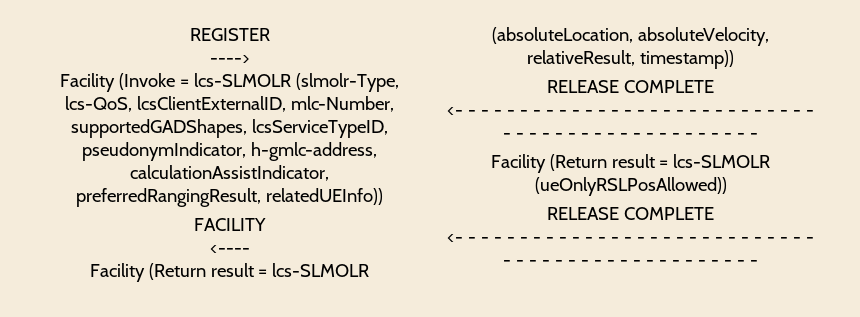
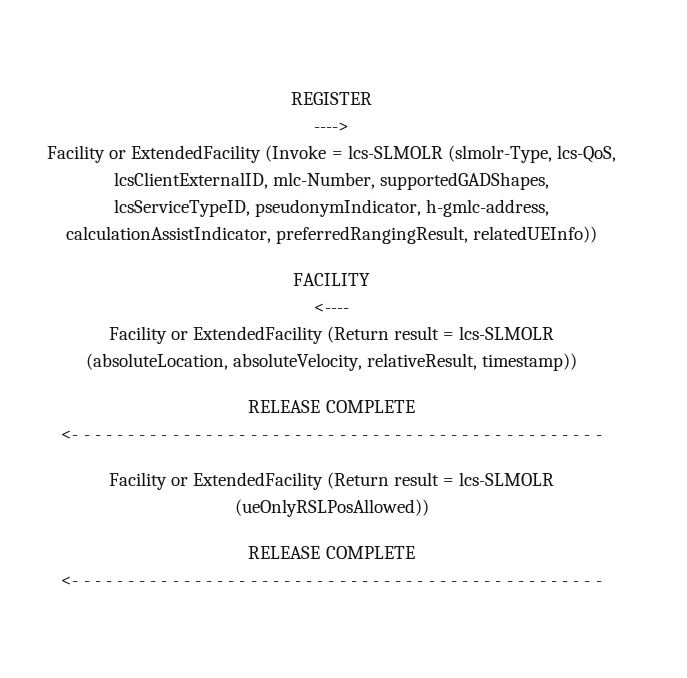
- Facility (Invoke = lcs-SLMOLR (slmolr-Type, lcs-QoS, lcsClientExternalID, mlc-Number, supportedGADShapes, lcsServiceTypeID, pseudonymIndicator, h-gmlc-address, calculationAssistIndicator, preferredRangingResult, relatedUEInfo))
+ Facility or ExtendedFacility (Invoke = lcs-SLMOLR (slmolr-Type, lcs-QoS, lcsClientExternalID, mlc-Number, supportedGADShapes, lcsServiceTypeID, pseudonymIndicator, h-gmlc-address, calculationAssistIndicator, preferredRangingResult, relatedUEInfo))
- Facility (Return result = lcs-SLMOLR (absoluteLocation, absoluteVelocity, relativeResult, timestamp))
+ Facility or ExtendedFacility (Return result = lcs-SLMOLR (absoluteLocation, absoluteVelocity, relativeResult, timestamp))
- Facility (Return result = lcs-SLMOLR (ueOnlyRSLPosAllowed))
+ Facility or ExtendedFacility (Return result = lcs-SLMOLR (ueOnlyRSLPosAllowed))

